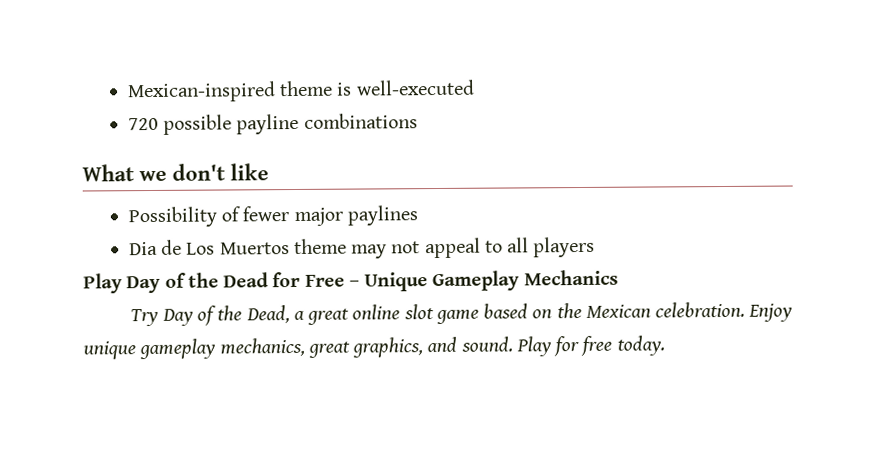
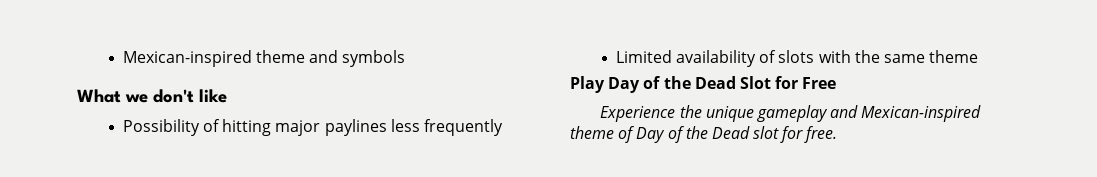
- Mexican-inspired theme is well-executed
- 720 possible payline combinations
+ Mexican-inspired theme and symbols
- Possibility of fewer major paylines
- Dia de Los Muertos theme may not appeal to all players
+ Possibility of hitting major paylines less frequently
+ Limited availability of slots with the same theme
- Play Day of the Dead for Free – Unique Gameplay Mechanics
- Try Day of the Dead, a great online slot game based on the Mexican celebration. Enjoy unique gameplay mechanics, great graphics, and sound. Play for free today.
+ Play Day of the Dead Slot for Free
+ Experience the unique gameplay and Mexican-inspired theme of Day of the Dead slot for free.

